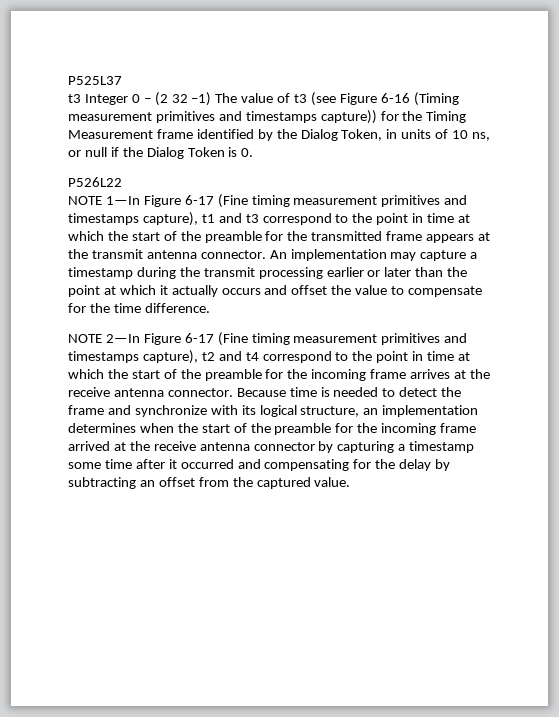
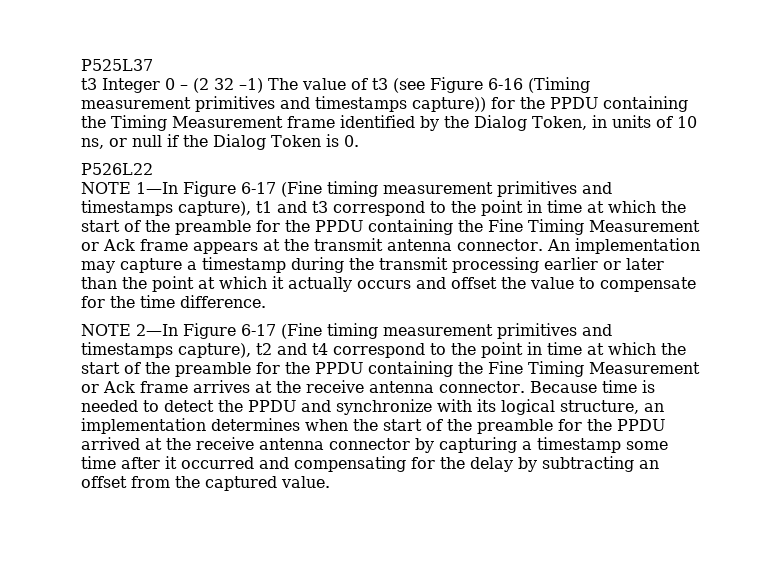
- t3 Integer 0 – (2 32 –1) The value of t3 (see Figure 6-16 (Timing measurement primitives and timestamps capture)) for the Timing Measurement frame identified by the Dialog Token, in units of 10 ns, or null if the Dialog Token is 0.
+ t3 Integer 0 – (2 32 –1) The value of t3 (see Figure 6-16 (Timing measurement primitives and timestamps capture)) for the PPDU containing the Timing Measurement frame identified by the Dialog Token, in units of 10 ns, or null if the Dialog Token is 0.
- NOTE 1—In Figure 6-17 (Fine timing measurement primitives and timestamps capture), t1 and t3 correspond to the point in time at which the start of the preamble for the transmitted frame appears at the transmit antenna connector.
+ NOTE 1—In Figure 6-17 (Fine timing measurement primitives and timestamps capture), t1 and t3 correspond to the point in time at which the start of the preamble for the PPDU containing the Fine Timing Measurement or Ack frame appears at the transmit antenna connector.
- NOTE 2—In Figure 6-17 (Fine timing measurement primitives and timestamps capture), t2 and t4 correspond to the point in time at which the start of the preamble for the incoming frame arrives at the receive antenna connector.
+ NOTE 2—In Figure 6-17 (Fine timing measurement primitives and timestamps capture), t2 and t4 correspond to the point in time at which the start of the preamble for the PPDU containing the Fine Timing Measurement or Ack frame arrives at the receive antenna connector.
- Because time is needed to detect the frame and synchronize with its logical structure, an implementation determines when the start of the preamble for the incoming frame arrived at the receive antenna connector by capturing a timestamp some time after it occurred and compensating for the delay by subtracting an offset from the captured value.
+ Because time is needed to detect the PPDU and synchronize with its logical structure, an implementation determines when the start of the preamble for the PPDU arrived at the receive antenna connector by capturing a timestamp some time after it occurred and compensating for the delay by subtracting an offset from the captured value.

